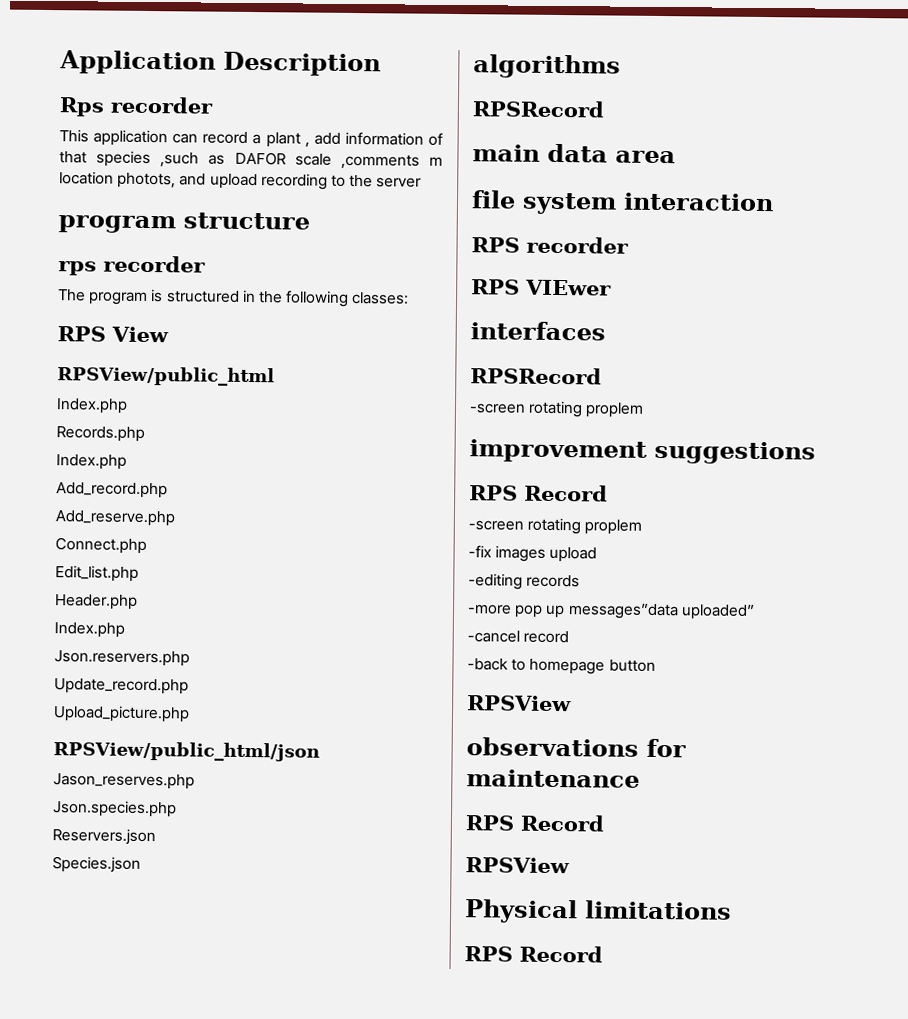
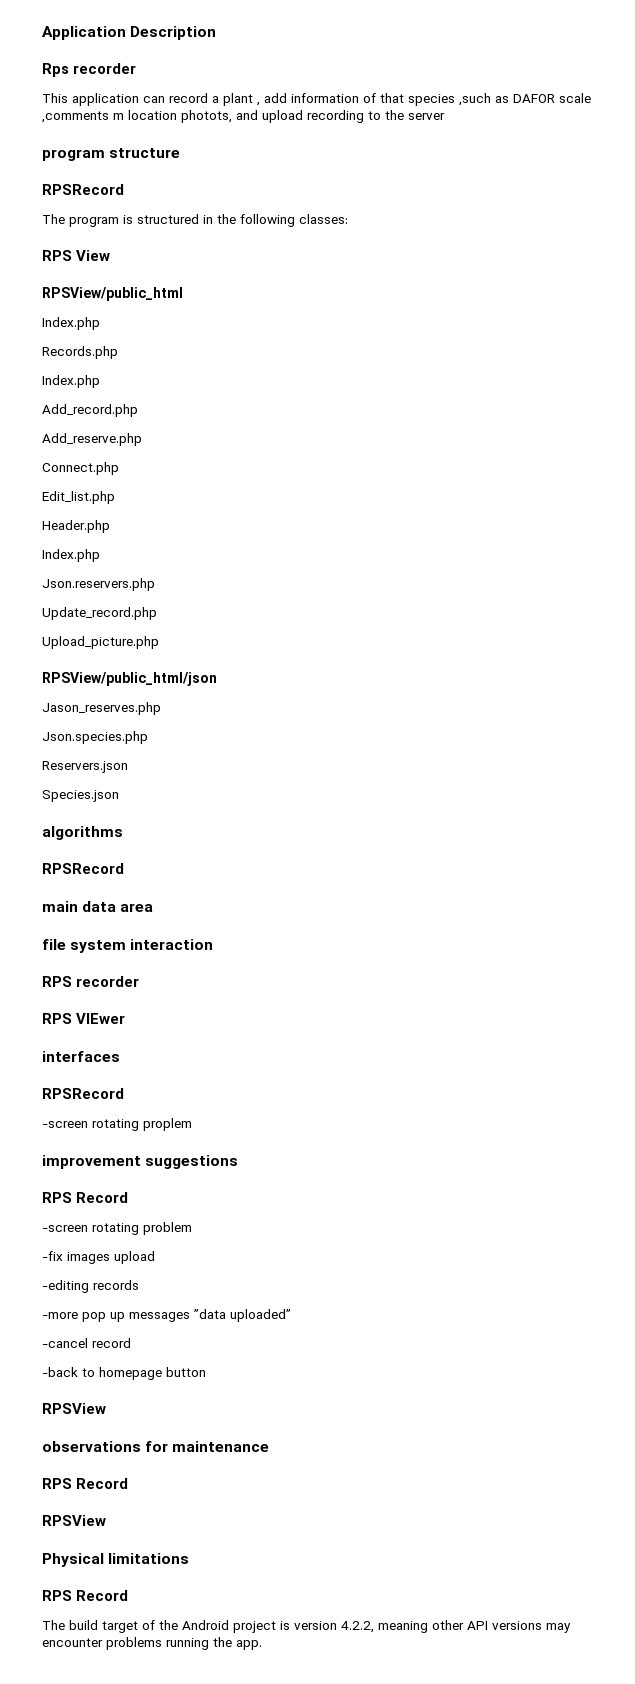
  program structure
- rps recorder
+ RPSRecord
  improvement suggestions
  RPS Record
- -screen rotating proplem
+ -screen rotating problem
- -more pop up messages”data uploaded”
+ -more pop up messages ”data uploaded”
+ The build target of the Android project is version 4.2.2, meaning other API versions may encounter problems running the app.

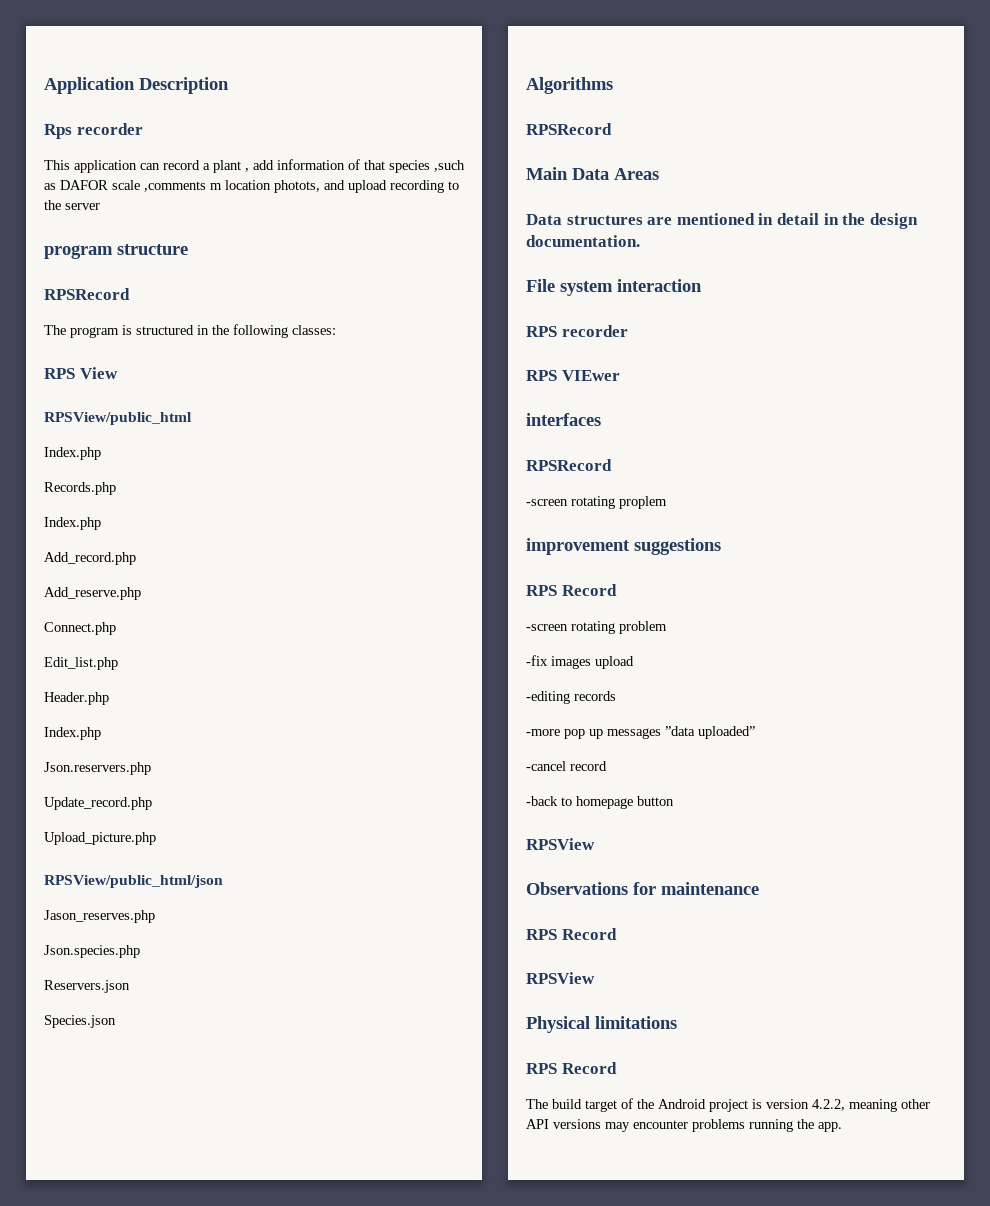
- algorithms
+ Algorithms
  RPSRecord
- main data area
- file system interaction
+ Main Data Areas
+ Data structures are mentioned in detail in the design documentation.
+ File system interaction
- observations for maintenance
+ Observations for maintenance

